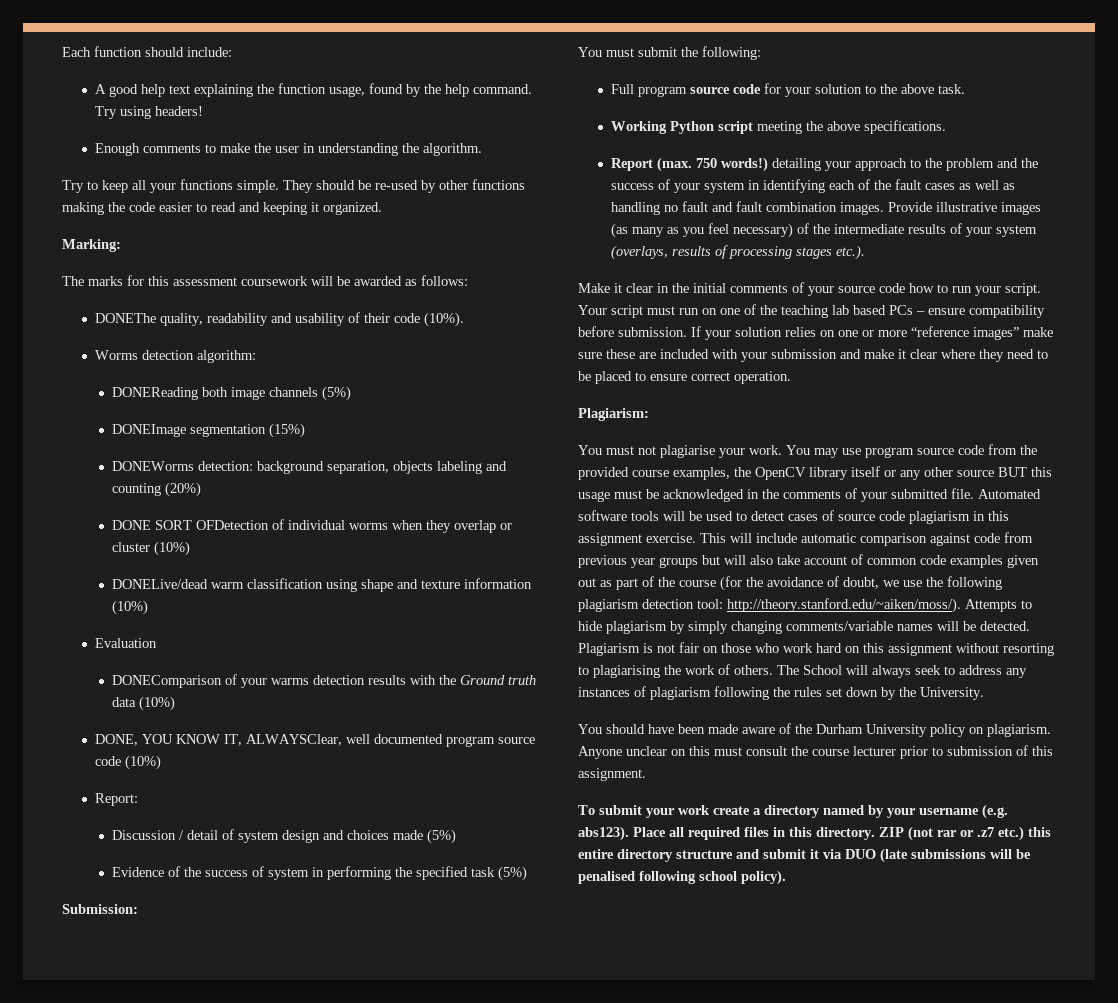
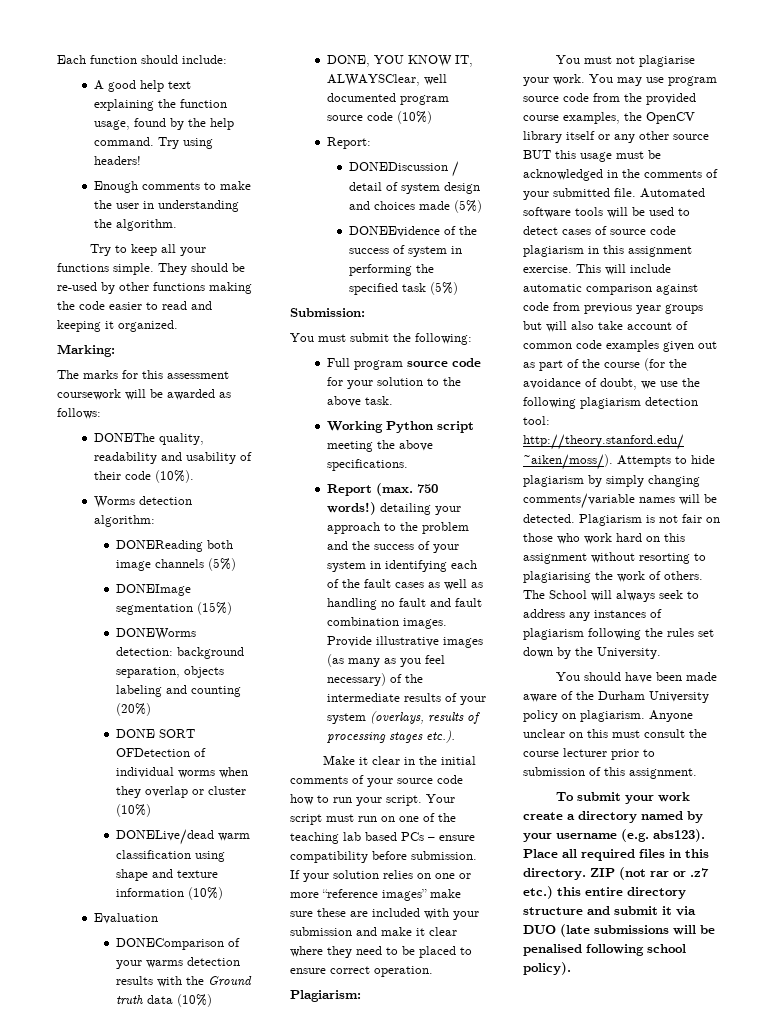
- Discussion / detail of system design and choices made (5%)
+ DONEDiscussion / detail of system design and choices made (5%)
- Evidence of the success of system in performing the specified task (5%)
+ DONEEvidence of the success of system in performing the specified task (5%)

